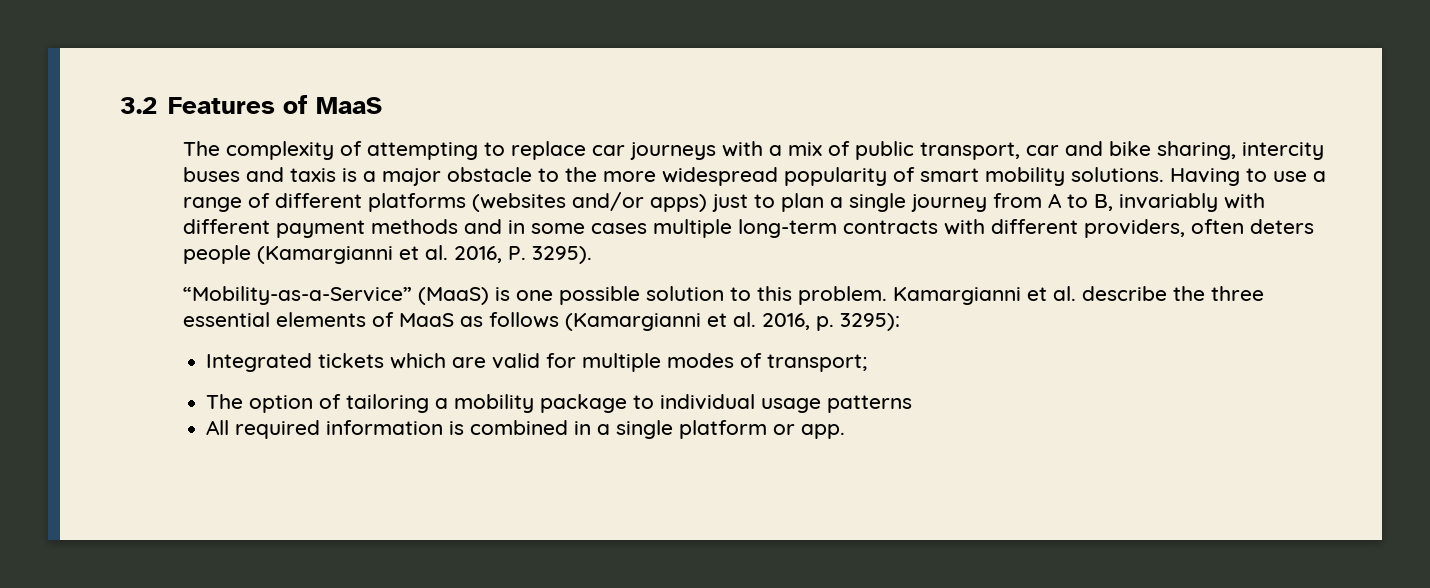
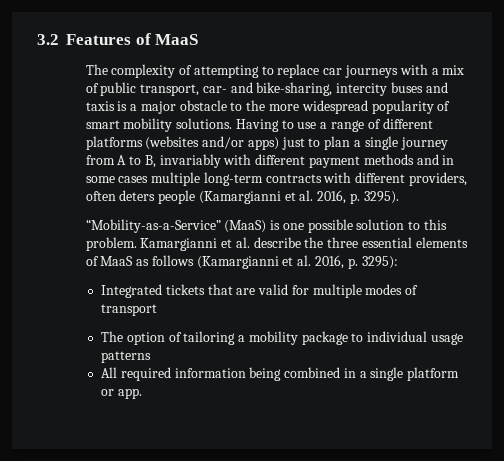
- The complexity of attempting to replace car journeys with a mix of public transport, car and bike sharing, intercity buses and taxis is a major obstacle to the more widespread popularity of smart mobility solutions.
+ The complexity of attempting to replace car journeys with a mix of public transport, car- and bike-sharing, intercity buses and taxis is a major obstacle to the more widespread popularity of smart mobility solutions.
- Having to use a range of different platforms (websites and/or apps) just to plan a single journey from A to B, invariably with different payment methods and in some cases multiple long-term contracts with different providers, often deters people (Kamargianni et al. 2016, P. 3295).
+ Having to use a range of different platforms (websites and/or apps) just to plan a single journey from A to B, invariably with different payment methods and in some cases multiple long-term contracts with different providers, often deters people (Kamargianni et al. 2016, p. 3295).
- Integrated tickets which are valid for multiple modes of transport;
+ Integrated tickets that are valid for multiple modes of transport
- All required information is combined in a single platform or app.
+ All required information being combined in a single platform or app.

